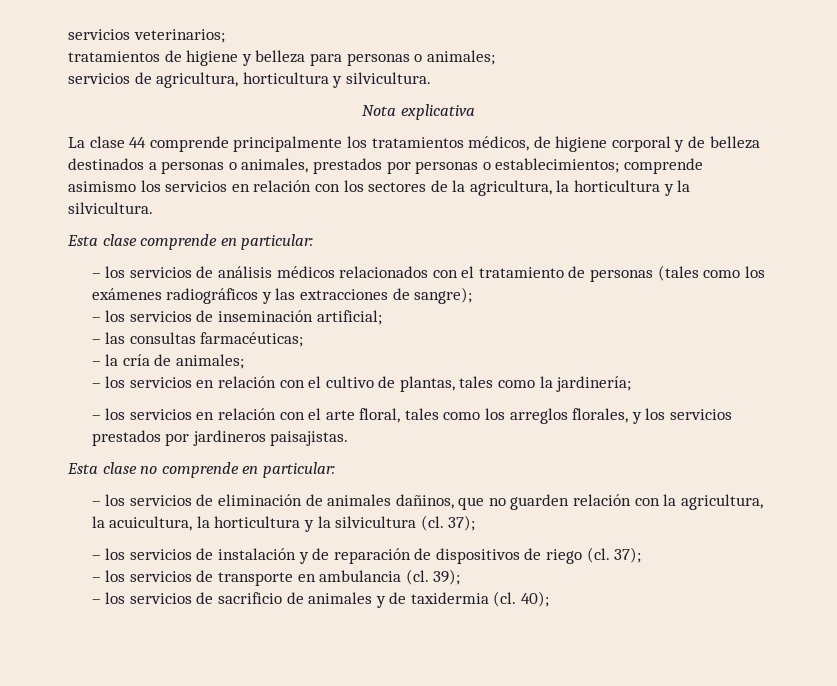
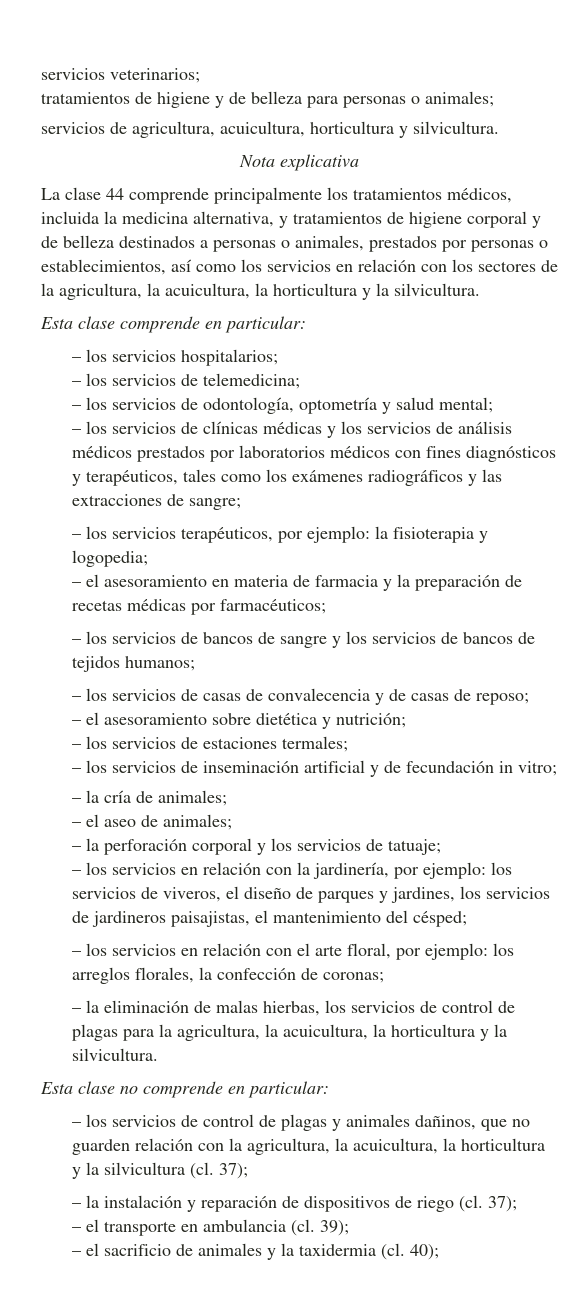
- tratamientos de higiene y belleza para personas o animales;
+ tratamientos de higiene y de belleza para personas o animales;
- servicios de agricultura, horticultura y silvicultura.
+ servicios de agricultura, acuicultura, horticultura y silvicultura.
- La clase 44 comprende principalmente los tratamientos médicos, de higiene corporal y de belleza destinados a personas o animales, prestados por personas o establecimientos; comprende asimismo los servicios en relación con los sectores de la agricultura, la horticultura y la silvicultura.
+ La clase 44 comprende principalmente los tratamientos médicos, incluida la medicina alternativa, y tratamientos de higiene corporal y de belleza destinados a personas o animales, prestados por personas o establecimientos, así como los servicios en relación con los sectores de la agricultura, la acuicultura, la horticultura y la silvicultura.
- – los servicios de análisis médicos relacionados con el tratamiento de personas (tales como los exámenes radiográficos y las extracciones de sangre);
+ – los servicios hospitalarios;
+ – los servicios de telemedicina;
+ – los servicios de odontología, optometría y salud mental;
+ – los servicios de clínicas médicas y los servicios de análisis médicos prestados por laboratorios médicos con fines diagnósticos y terapéuticos, tales como los exámenes radiográficos y las extracciones de sangre;
+ – los servicios terapéuticos, por ejemplo: la fisioterapia y logopedia;
+ – el asesoramiento en materia de farmacia y la preparación de recetas médicas por farmacéuticos;
+ – los servicios de bancos de sangre y los servicios de bancos de tejidos humanos;
+ – los servicios de casas de convalecencia y de casas de reposo;
+ – el asesoramiento sobre dietética y nutrición;
+ – los servicios de estaciones termales;
- – los servicios de inseminación artificial;
- – las consultas farmacéuticas;
+ – los servicios de inseminación artificial y de fecundación in vitro;
- – los servicios en relación con el cultivo de plantas, tales como la jardinería;
+ – el aseo de animales;
+ – la perforación corporal y los servicios de tatuaje;
+ – los servicios en relación con la jardinería, por ejemplo: los servicios de viveros, el diseño de parques y jardines, los servicios de jardineros paisajistas, el mantenimiento del césped;
- – los servicios en relación con el arte floral, tales como los arreglos florales, y los servicios prestados por jardineros paisajistas.
+ – los servicios en relación con el arte floral, por ejemplo: los arreglos florales, la confección de coronas;
+ – la eliminación de malas hierbas, los servicios de control de plagas para la agricultura, la acuicultura, la horticultura y la silvicultura.
- – los servicios de eliminación de animales dañinos, que no guarden relación con la agricultura, la acuicultura, la horticultura y la silvicultura (cl.
+ – los servicios de control de plagas y animales dañinos, que no guarden relación con la agricultura, la acuicultura, la horticultura y la silvicultura (cl.
- – los servicios de instalación y de reparación de dispositivos de riego (cl.
+ – la instalación y reparación de dispositivos de riego (cl.
- – los servicios de transporte en ambulancia (cl.
+ – el transporte en ambulancia (cl.
- – los servicios de sacrificio de animales y de taxidermia (cl.
+ – el sacrificio de animales y la taxidermia (cl.

